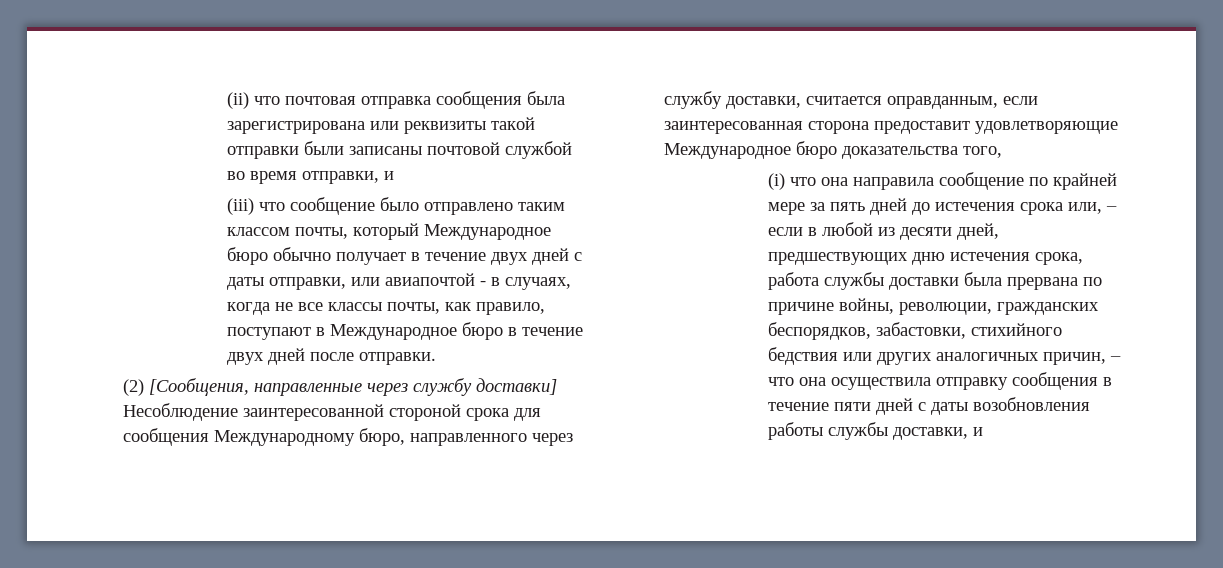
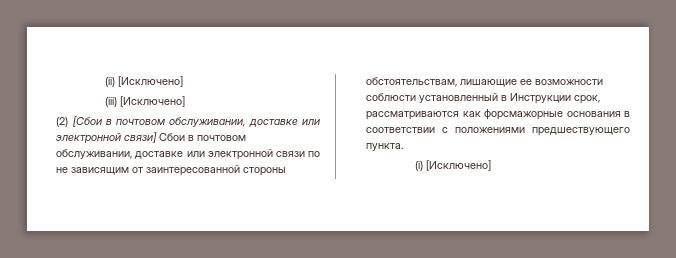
- (ii) что почтовая отправка сообщения была зарегистрирована или реквизиты такой отправки были записаны почтовой службой во время отправки, и
- (iii) что сообщение было отправлено таким классом почты, который Международное бюро обычно получает в течение двух дней с даты отправки, или авиапочтой - в случаях, когда не все классы почты, как правило, поступают в Международное бюро в течение двух дней после отправки.
- (2) [Сообщения, направленные через службу доставки] Несоблюдение заинтересованной стороной срока для сообщения Международному бюро, направленного через службу доставки, считается оправданным, если заинтересованная сторона предоставит удовлетворяющие Международное бюро доказательства того,
- (i) что она направила сообщение по крайней мере за пять дней до истечения срока или, – если в любой из десяти дней, предшествующих дню истечения срока, работа службы доставки была прервана по причине войны, революции, гражданских беспорядков, забастовки, стихийного бедствия или других аналогичных причин, – что она осуществила отправку сообщения в течение пяти дней с даты возобновления работы службы доставки, и
+ (ii) [Исключено]
+ (iii) [Исключено]
+ (2) [Сбои в почтовом обслуживании, доставке или электронной связи] Сбои в почтовом обслуживании, доставке или электронной связи по не зависящим от заинтересованной стороны обстоятельствам, лишающие ее возможности соблюсти установленный в Инструкции срок, рассматриваются как форсмажорные основания в соответствии с положениями предшествующего пункта.
+ (i) [Исключено]

